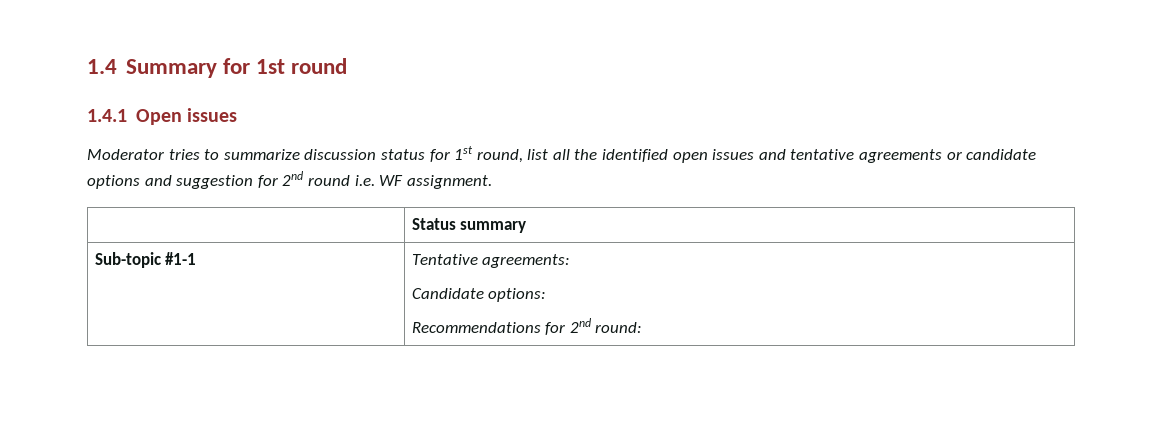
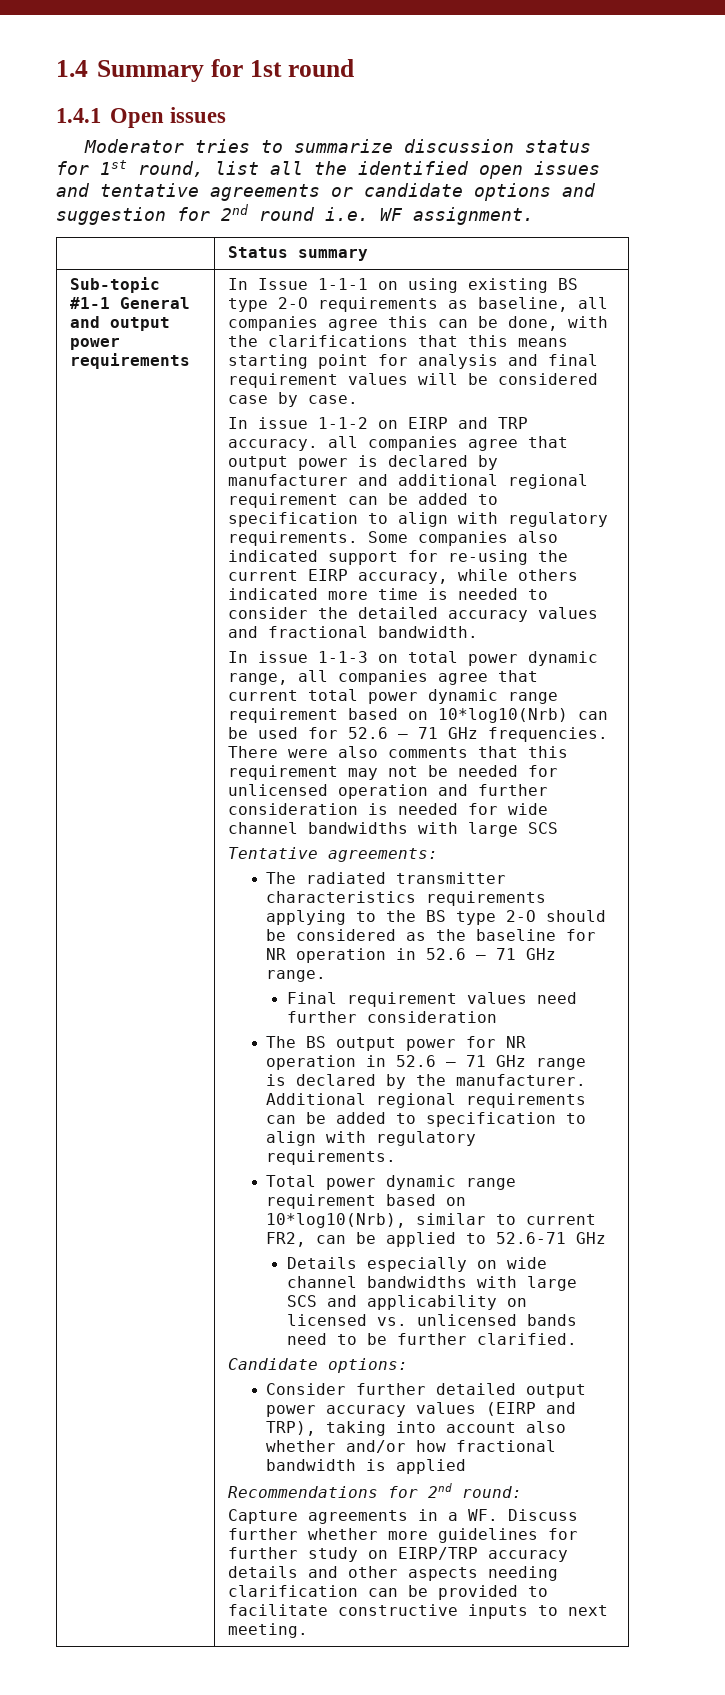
- Sub-topic #1-1 | Tentative agreements:
+ Sub-topic #1-1 General and output power requirements | In Issue 1-1-1 on using existing BS type 2-O requirements as baseline, all companies agree this can be done, with the clarifications that this means starting point for analysis and final requirement values will be considered case by case.
+ In issue 1-1-2 on EIRP and TRP accuracy. all companies agree that output power is declared by manufacturer and additional regional requirement can be added to specification to align with regulatory requirements. Some companies also indicated support for re-using the current EIRP accuracy, while others indicated more time is needed to consider the detailed accuracy values and fractional bandwidth.
+ In issue 1-1-3 on total power dynamic range, all companies agree that current total power dynamic range requirement based on 10*log10(Nrb) can be used for 52.6 – 71 GHz frequencies. There were also comments that this requirement may not be needed for unlicensed operation and further consideration is needed for wide channel bandwidths with large SCS
+ Tentative agreements:
+ The radiated transmitter characteristics requirements applying to the BS type 2-O should be considered as the baseline for NR operation in 52.6 – 71 GHz range.
+ Final requirement values need further consideration
+ The BS output power for NR operation in 52.6 – 71 GHz range is declared by the manufacturer. Additional regional requirements can be added to specification to align with regulatory requirements.
+ Total power dynamic range requirement based on 10*log10(Nrb), similar to current FR2, can be applied to 52.6-71 GHz
+ Details especially on wide channel bandwidths with large SCS and applicability on licensed vs. unlicensed bands need to be further clarified.
  Candidate options:
+ Consider further detailed output power accuracy values (EIRP and TRP), taking into account also whether and/or how fractional bandwidth is applied
  Recommendations for 2nd round:
+ Capture agreements in a WF. Discuss further whether more guidelines for further study on EIRP/TRP accuracy details and other aspects needing clarification can be provided to facilitate constructive inputs to next meeting.

